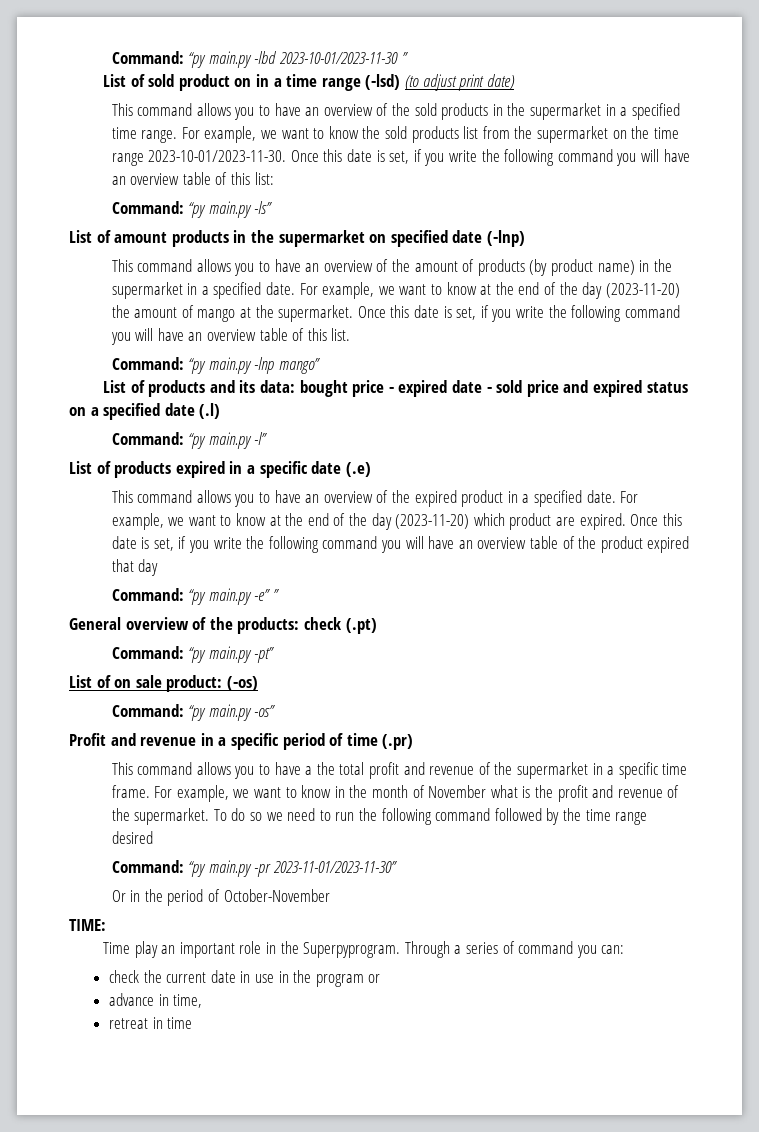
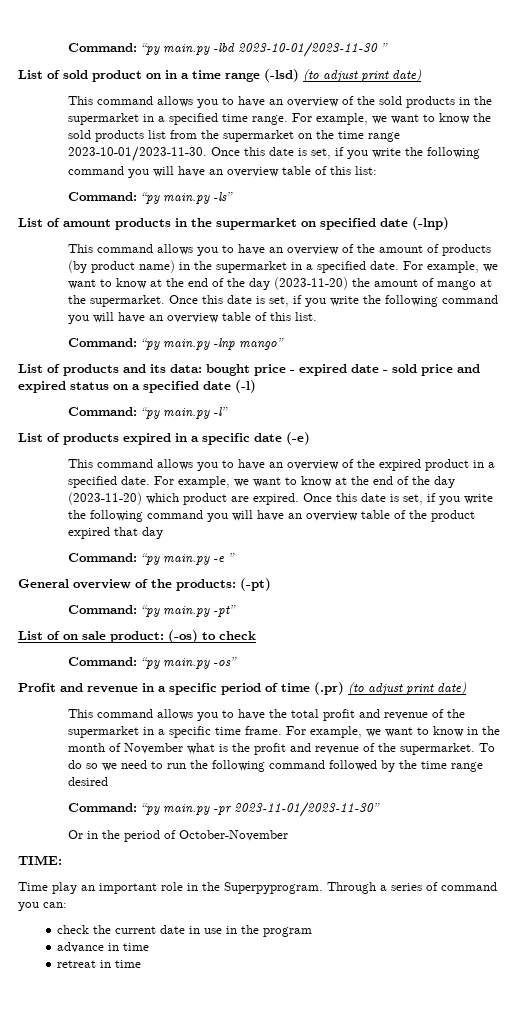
- List of products and its data: bought price - expired date - sold price and expired status on a specified date (.l)
+ List of products and its data: bought price - expired date - sold price and expired status on a specified date (-l)
- List of products expired in a specific date (.e)
+ List of products expired in a specific date (-e)
- Command: “py main.py -e” ”
+ Command: “py main.py -e ”
- General overview of the products: check (.pt)
+ General overview of the products: (-pt)
- List of on sale product: (-os)
+ List of on sale product: (-os) to check
- Profit and revenue in a specific period of time (.pr)
- This command allows you to have a the total profit and revenue of the supermarket in a specific time frame.
+ Profit and revenue in a specific period of time (.pr) (to adjust print date)
+ This command allows you to have the total profit and revenue of the supermarket in a specific time frame.
- check the current date in use in the program or
+ check the current date in use in the program
- advance in time,
+ advance in time

